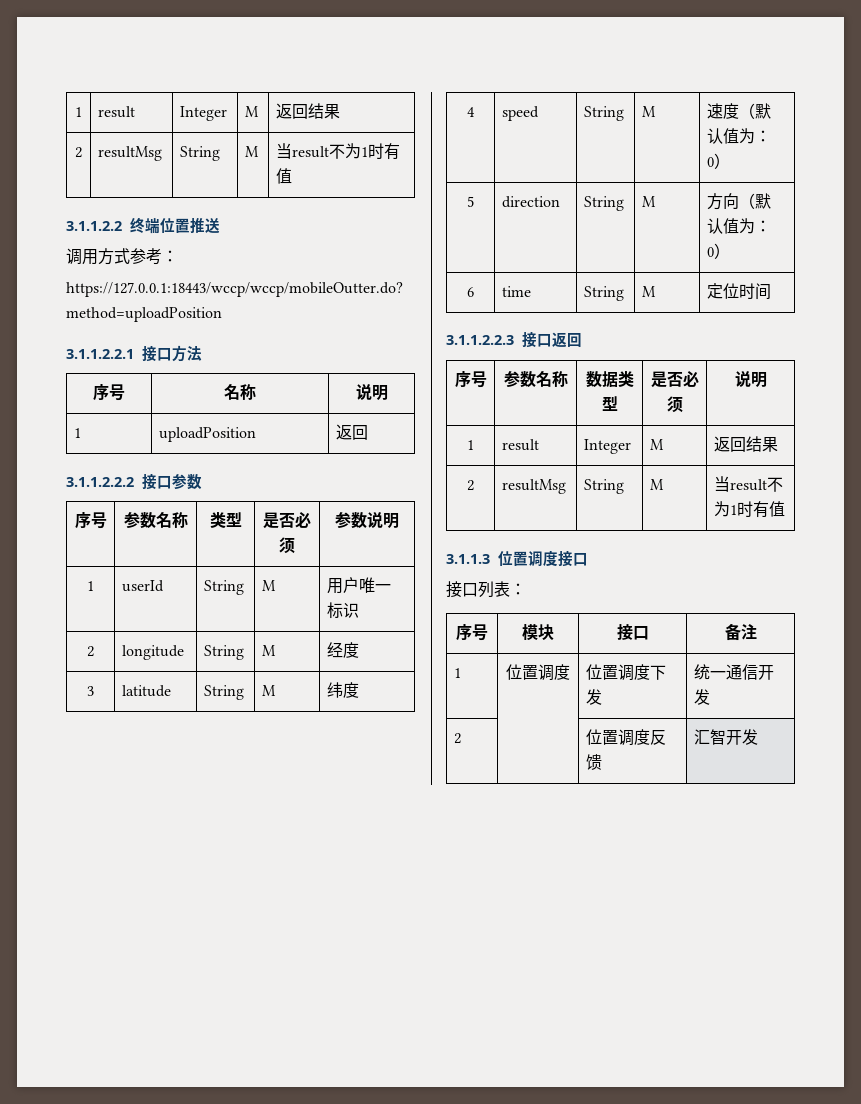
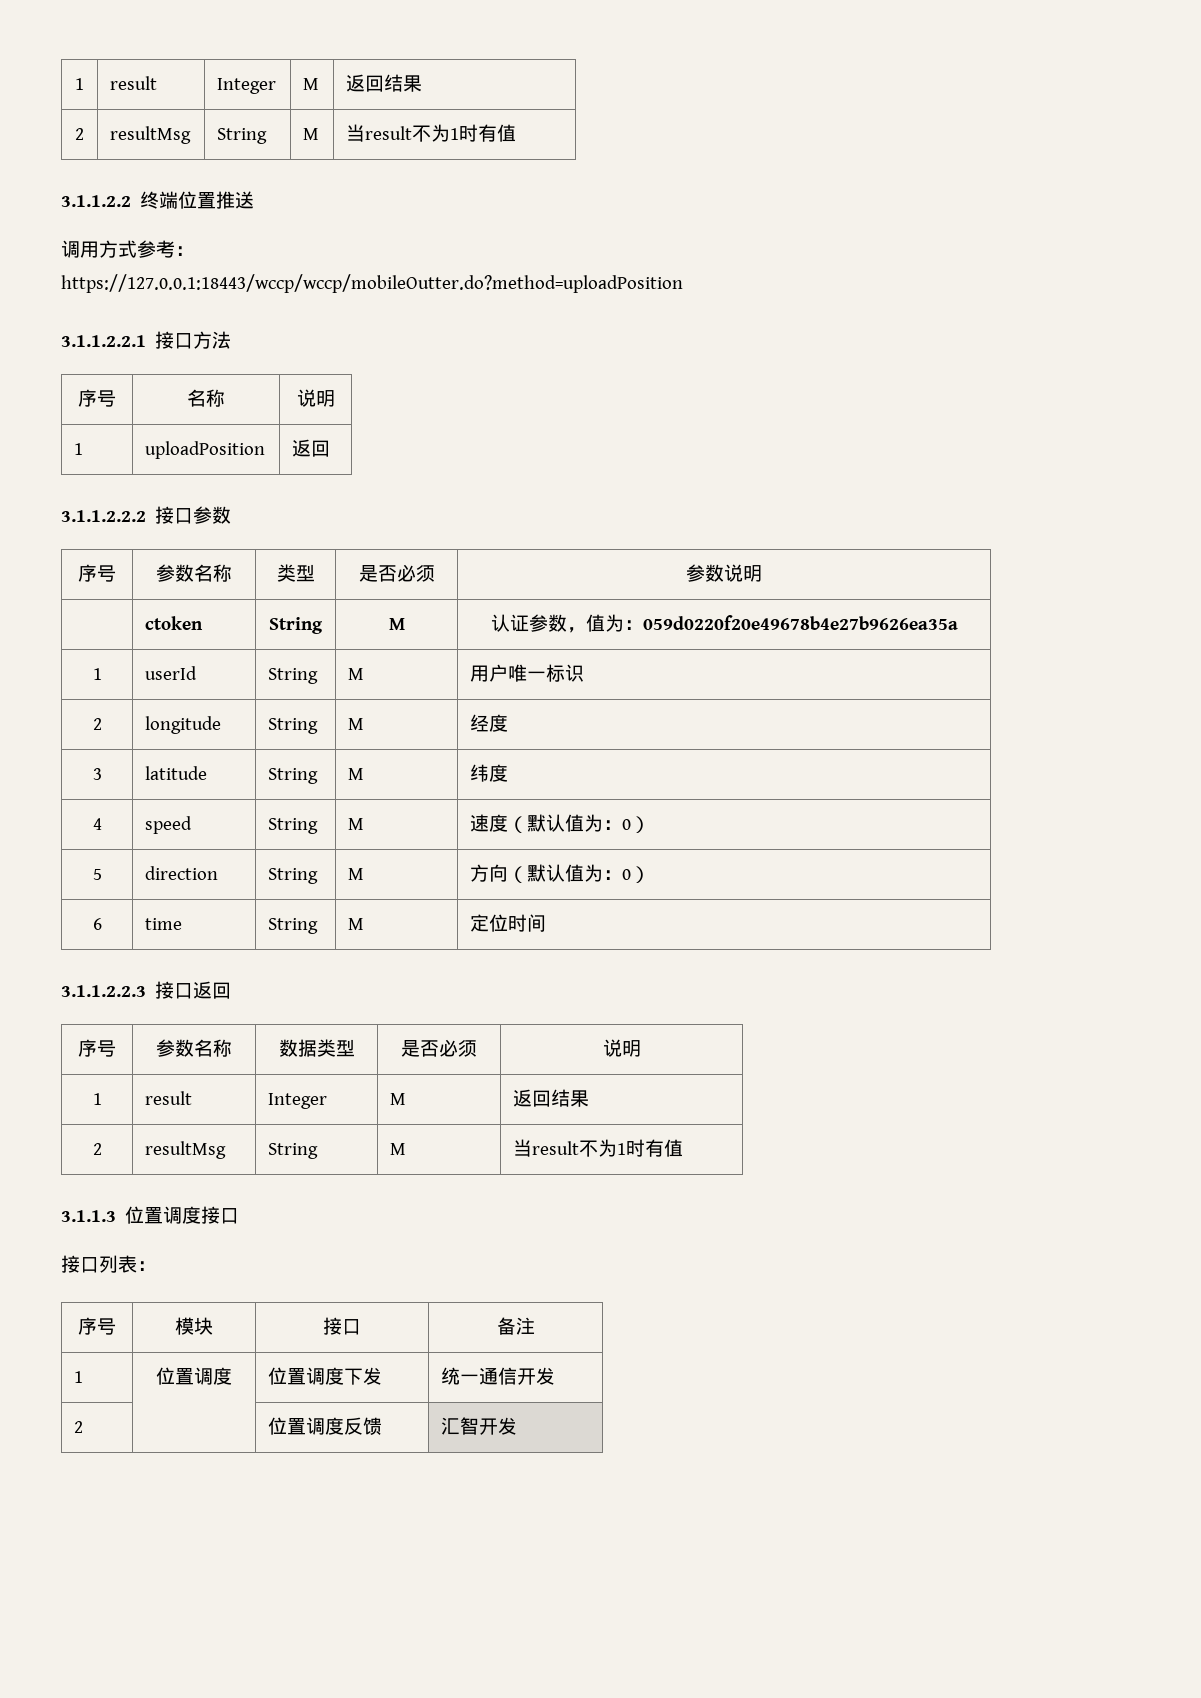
+ | ctoken | String | M | 认证参数，值为：059d0220f20e49678b4e27b9626ea35a

